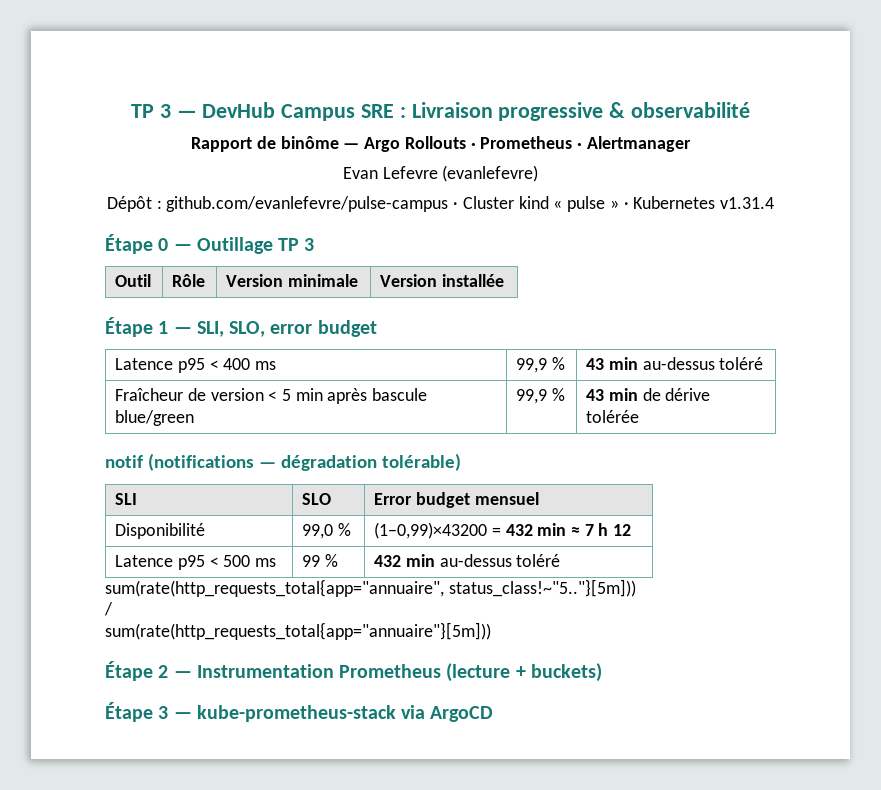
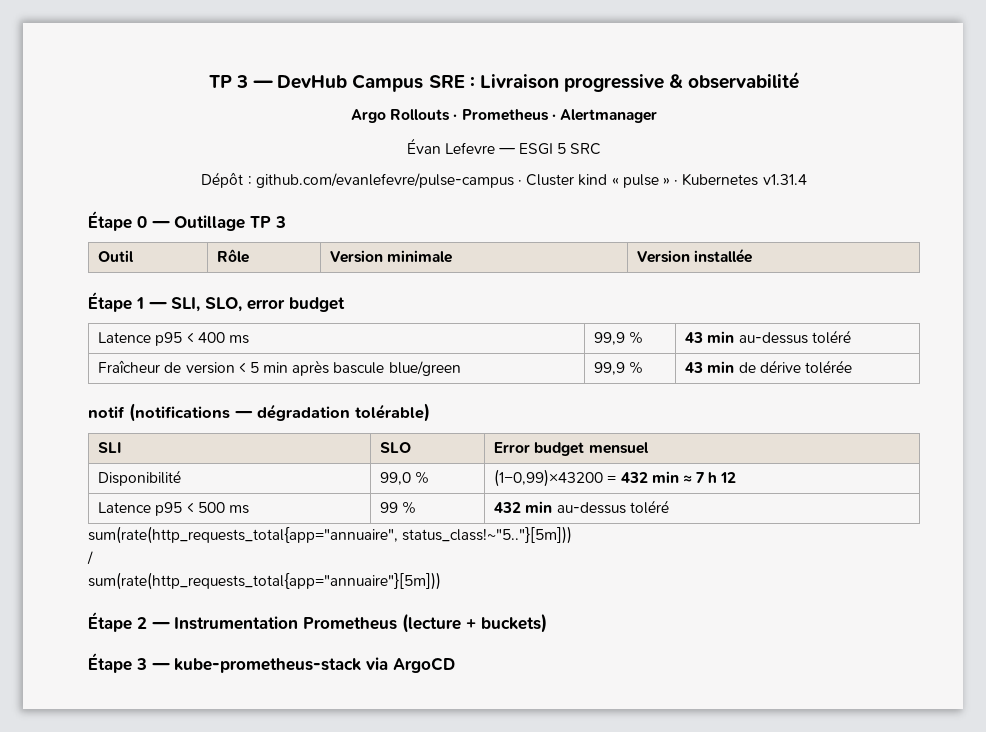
- Rapport de binôme — Argo Rollouts · Prometheus · Alertmanager
+ Argo Rollouts · Prometheus · Alertmanager
- Evan Lefevre (evanlefevre)
+ Évan Lefevre — ESGI 5 SRC

